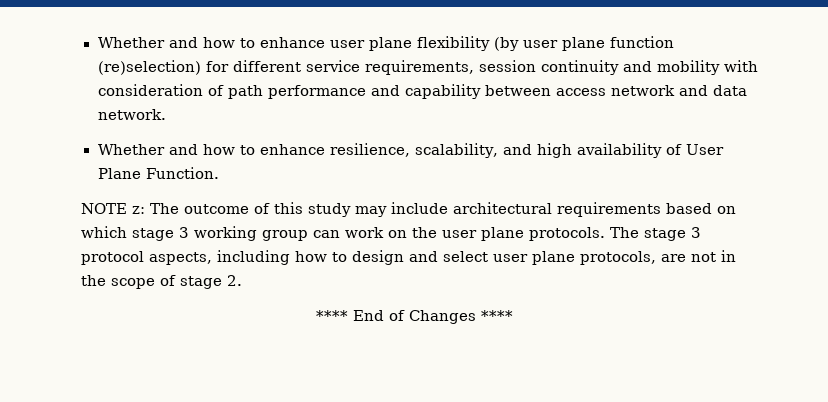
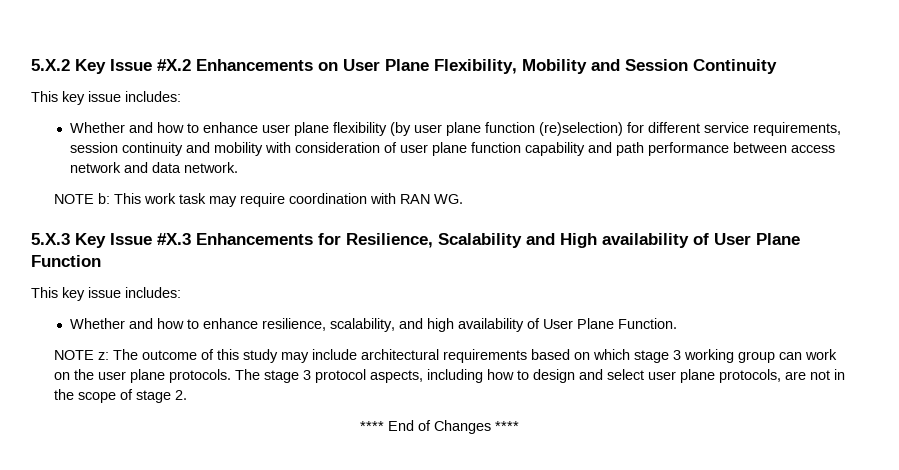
+ 5.X.2 Key Issue #X.2 Enhancements on User Plane Flexibility, Mobility and Session Continuity
+ This key issue includes:
- Whether and how to enhance user plane flexibility (by user plane function (re)selection) for different service requirements, session continuity and mobility with consideration of path performance and capability between access network and data network.
+ Whether and how to enhance user plane flexibility (by user plane function (re)selection) for different service requirements, session continuity and mobility with consideration of user plane function capability and path performance between access network and data network.
+ NOTE b: This work task may require coordination with RAN WG.
+ 5.X.3 Key Issue #X.3 Enhancements for Resilience, Scalability and High availability of User Plane Function
+ This key issue includes:

